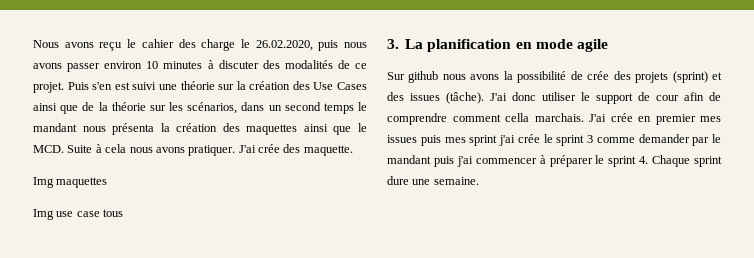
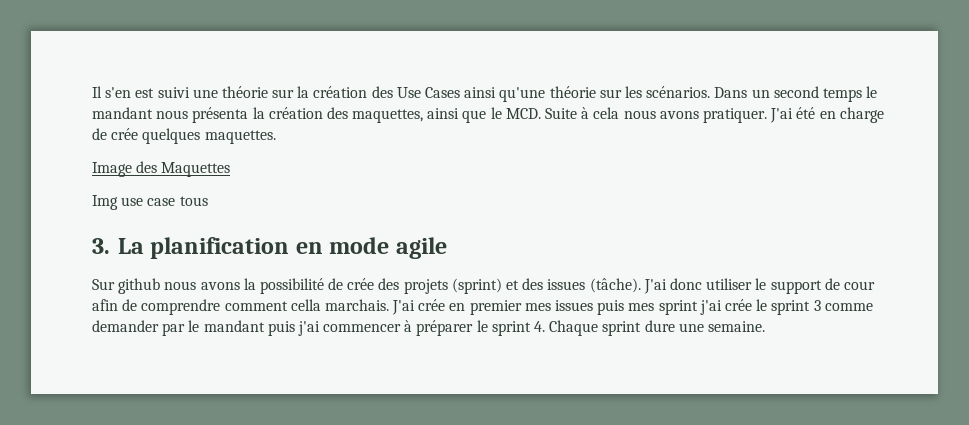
- Nous avons reçu le cahier des charge le 26.02.2020, puis nous avons passer environ 10 minutes à discuter des modalités de ce projet. Puis s'en est suivi une théorie sur la création des Use Cases ainsi que de la théorie sur les scénarios, dans un second temps le mandant nous présenta la création des maquettes ainsi que le MCD. Suite à cela nous avons pratiquer.
+ Il s'en est suivi une théorie sur la création des Use Cases ainsi qu'une théorie sur les scénarios. Dans un second temps le mandant nous présenta la création des maquettes, ainsi que le MCD. Suite à cela nous avons pratiquer.
- J'ai crée des maquette.
- Img maquettes
+ J'ai été en charge de crée quelques maquettes.
+ Image des Maquettes

